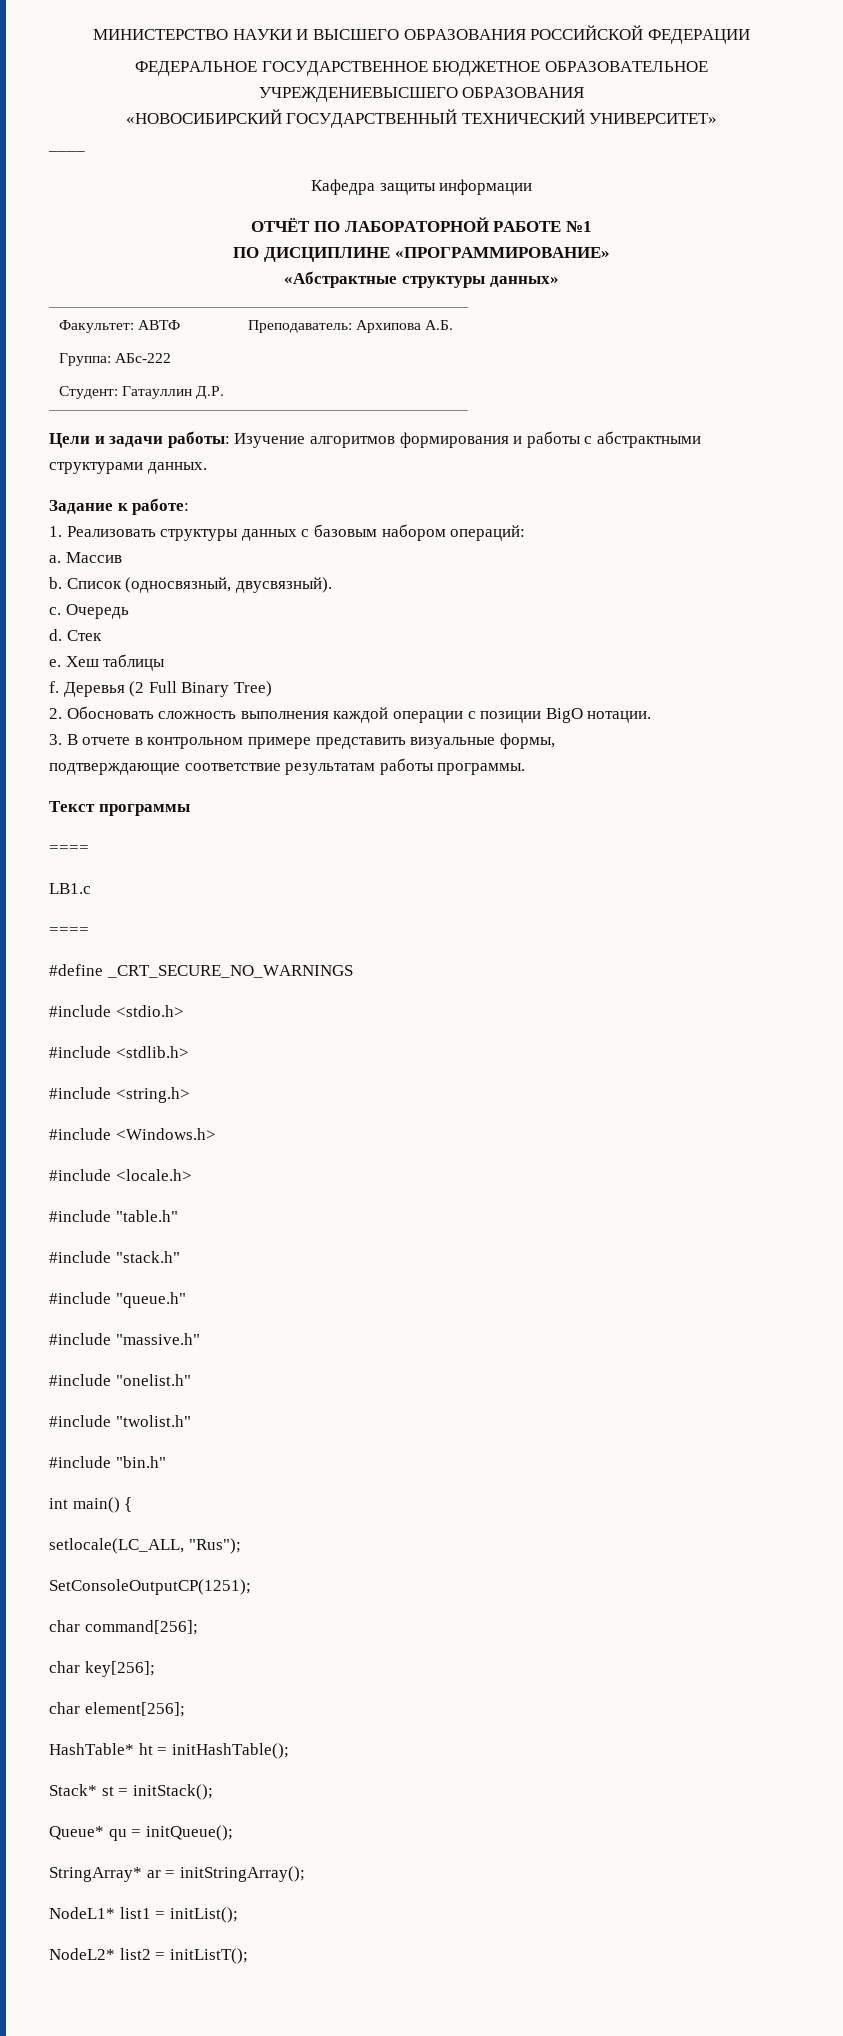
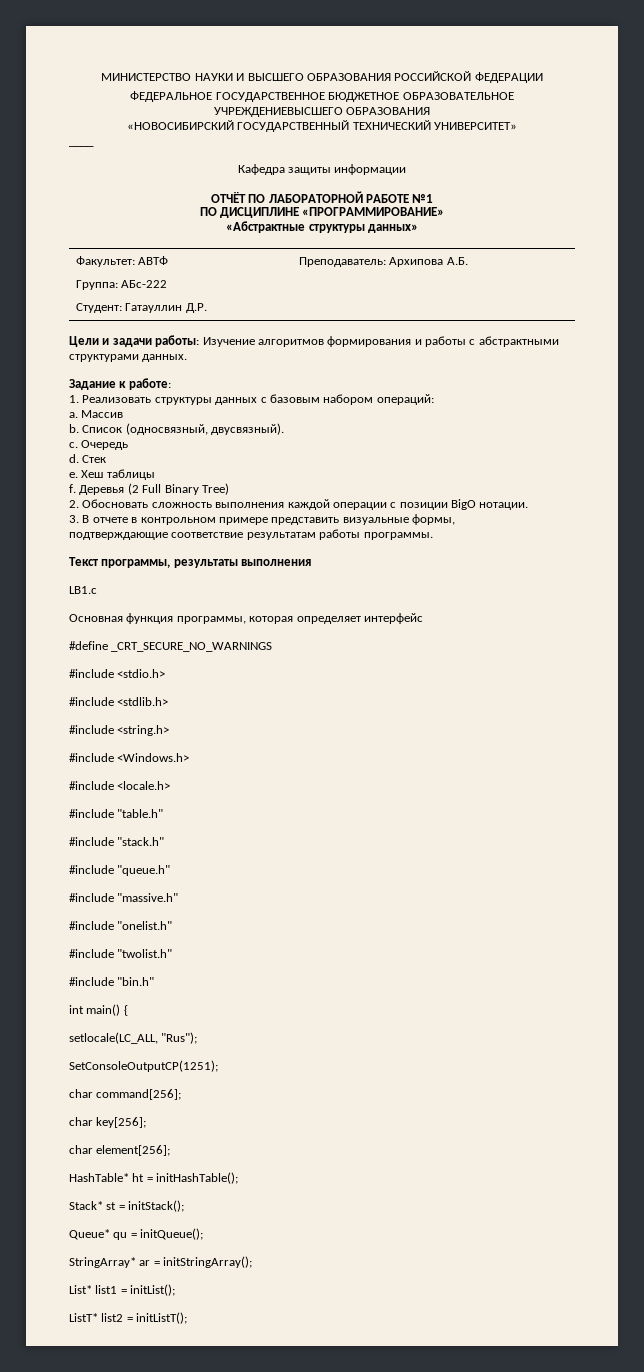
- Текст программы
- ====
+ Текст программы, результаты выполнения
  LB1.c
- ====
+ Основная функция программы, которая определяет интерфейс
- NodeL1* list1 = initList();
+ List* list1 = initList();
- NodeL2* list2 = initListT();
+ ListT* list2 = initListT();

